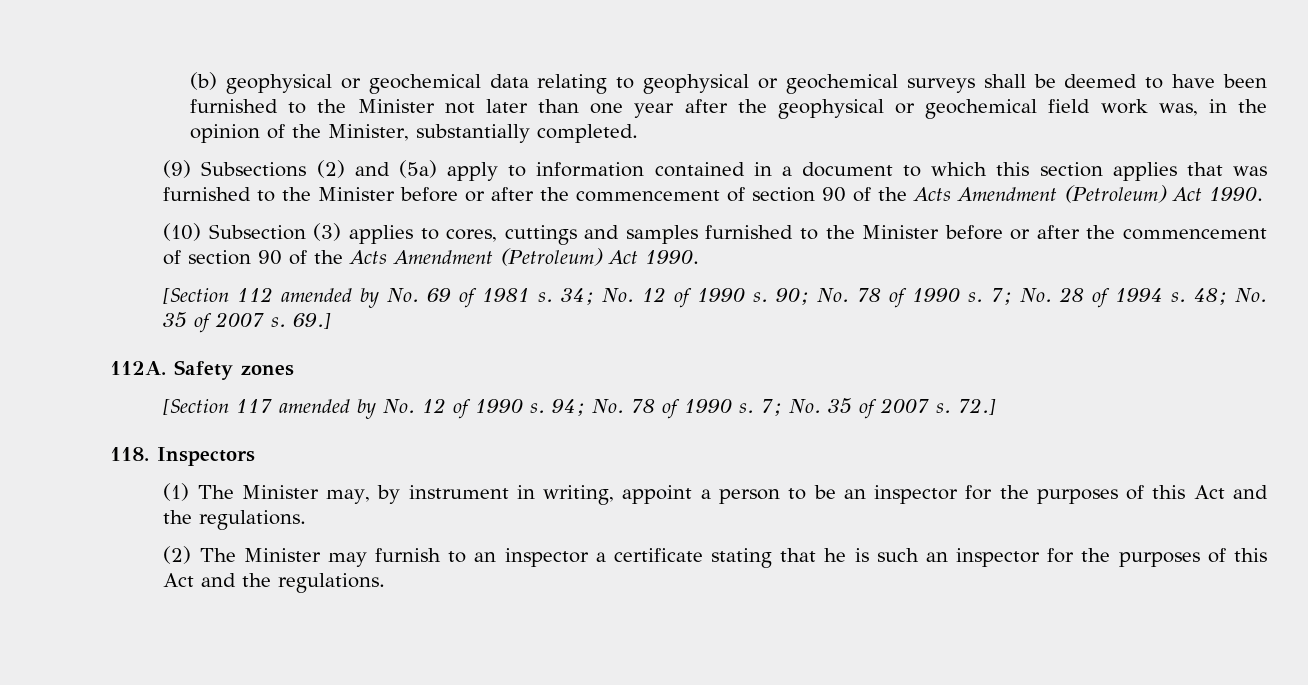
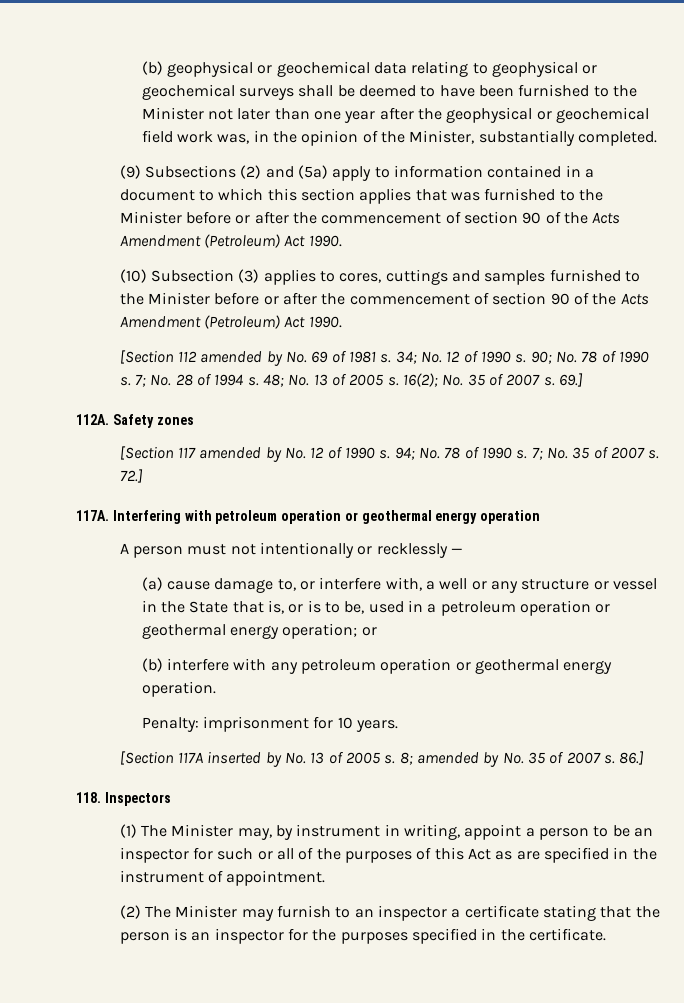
- 48; No. 35 of 2007 s.
+ 48; No. 13 of 2005 s. 16(2); No. 35 of 2007 s.
+ 117A. Interfering with petroleum operation or geothermal energy operation
+ A person must not intentionally or recklessly —
+ (a) cause damage to, or interfere with, a well or any structure or vessel in the State that is, or is to be, used in a petroleum operation or geothermal energy operation; or
+ (b) interfere with any petroleum operation or geothermal energy operation.
+ Penalty: imprisonment for 10 years.
+ [Section 117A inserted by No. 13 of 2005 s. 8; amended by No. 35 of 2007 s. 86.]
- (1) The Minister may, by instrument in writing, appoint a person to be an inspector for the purposes of this Act and the regulations.
+ (1) The Minister may, by instrument in writing, appoint a person to be an inspector for such or all of the purposes of this Act as are specified in the instrument of appointment.
- (2) The Minister may furnish to an inspector a certificate stating that he is such an inspector for the purposes of this Act and the regulations.
+ (2) The Minister may furnish to an inspector a certificate stating that the person is an inspector for the purposes specified in the certificate.

